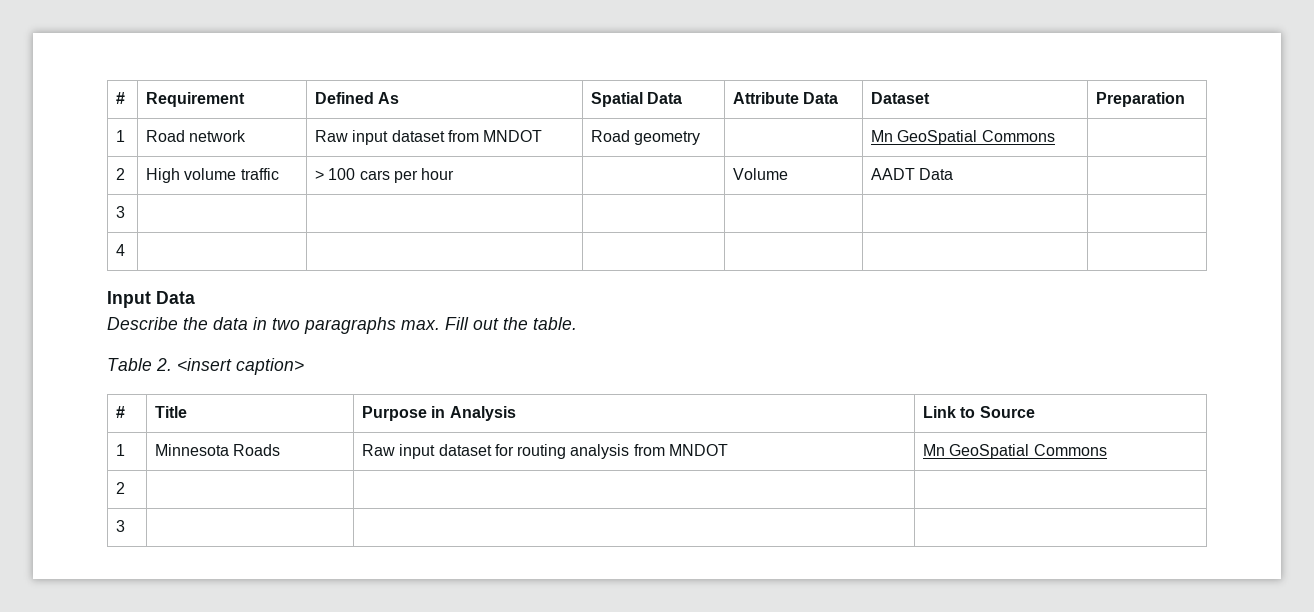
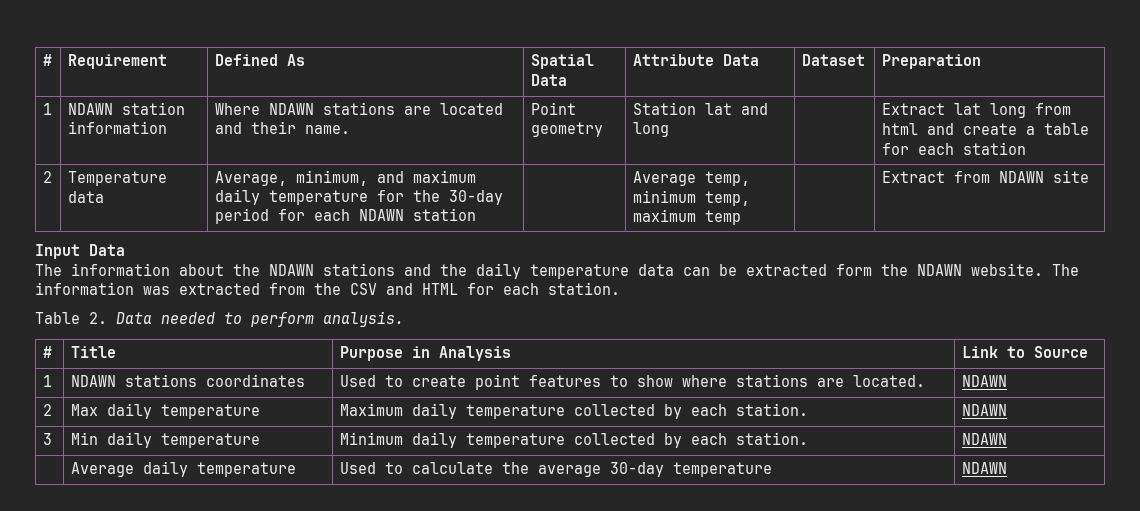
- 1 | Road network | Raw input dataset from MNDOT | Road geometry | | Mn GeoSpatial Commons |
- 2 | High volume traffic | > 100 cars per hour | | Volume | AADT Data |
- 3 | | | | | |
- 4 | | | | | |
+ 1 | NDAWN station information | Where NDAWN stations are located and their name. | Point geometry | Station lat and long | | Extract lat long from html and create a table for each station
+ 2 | Temperature data | Average, minimum, and maximum daily temperature for the 30-day period for each NDAWN station | | Average temp, minimum temp, maximum temp | | Extract from NDAWN site
  Input Data
- Describe the data in two paragraphs max. Fill out the table.
- Table 2. <insert caption>
+ The information about the NDAWN stations and the daily temperature data can be extracted form the NDAWN website. The information was extracted from the CSV and HTML for each station.
+ Table 2. Data needed to perform analysis.
- 1 | Minnesota Roads | Raw input dataset for routing analysis from MNDOT | Mn GeoSpatial Commons
- 2 | | |
- 3 | | |
+ 1 | NDAWN stations coordinates | Used to create point features to show where stations are located. | NDAWN
+ 2 | Max daily temperature | Maximum daily temperature collected by each station. | NDAWN
+ 3 | Min daily temperature | Minimum daily temperature collected by each station. | NDAWN
+ | Average daily temperature | Used to calculate the average 30-day temperature | NDAWN

